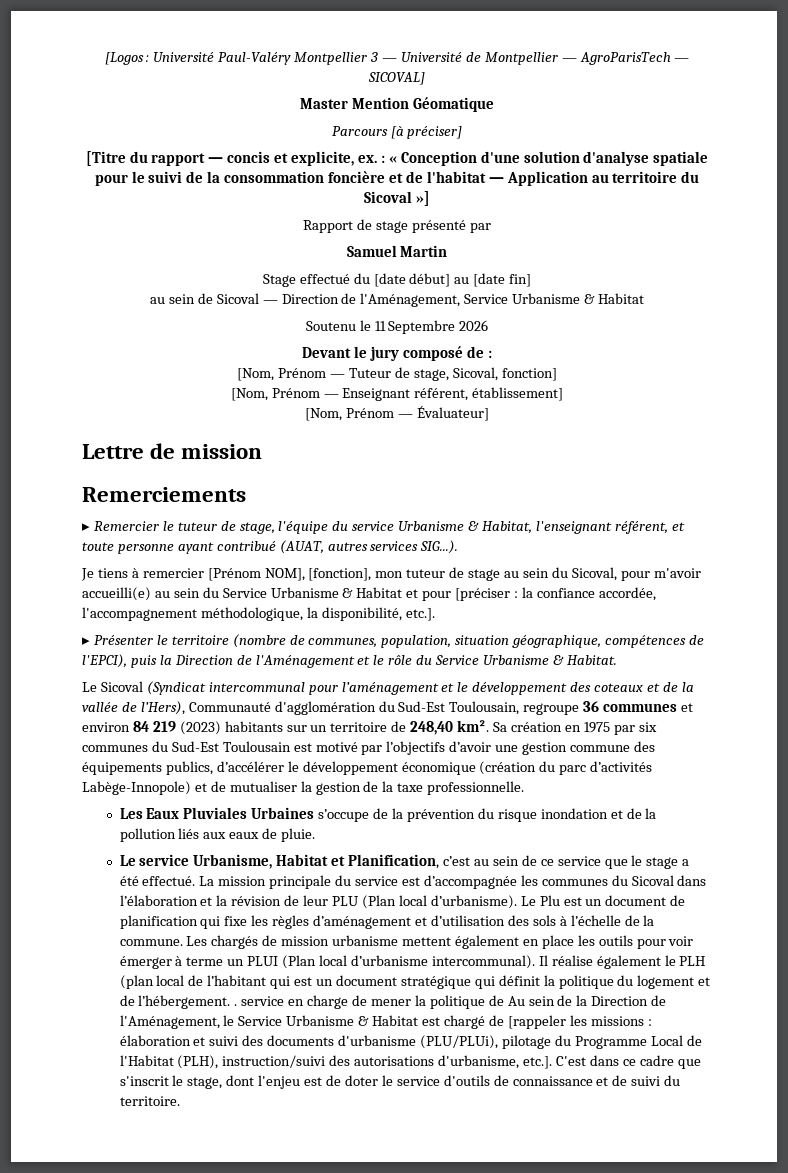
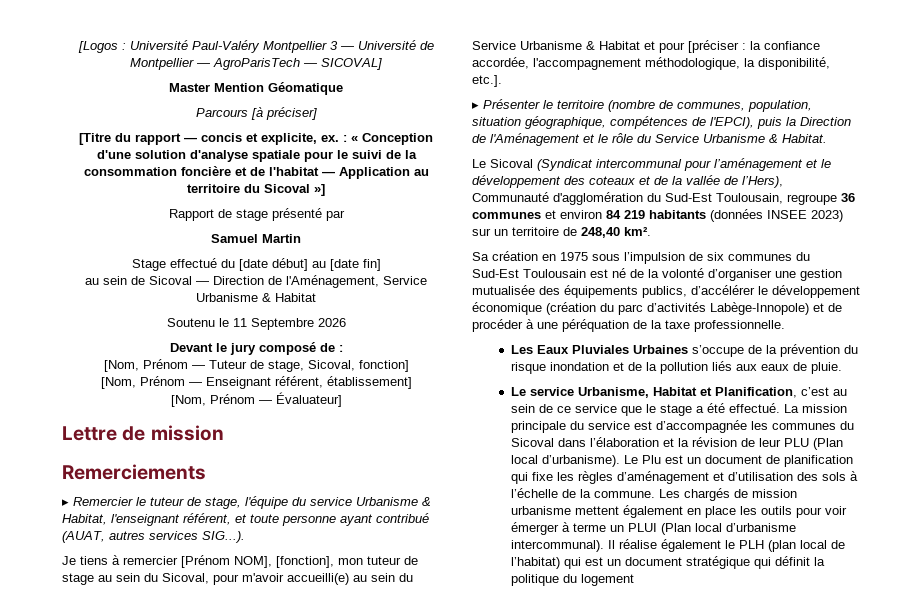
- Le Sicoval (Syndicat intercommunal pour l’aménagement et le développement des coteaux et de la vallée de l’Hers), Communauté d'agglomération du Sud-Est Toulousain, regroupe 36 communes et environ 84 219 (2023) habitants sur un territoire de 248,40 km². Sa création en 1975 par six communes du Sud-Est Toulousain est motivé par l’objectifs d’avoir une gestion commune des équipements publics, d’accélérer le développement économique (création du parc d’activités Labège-Innopole) et de mutualiser la gestion de la taxe professionnelle.
+ Le Sicoval (Syndicat intercommunal pour l’aménagement et le développement des coteaux et de la vallée de l’Hers), Communauté d'agglomération du Sud-Est Toulousain, regroupe 36 communes et environ 84 219 habitants (données INSEE 2023) sur un territoire de 248,40 km².
+ Sa création en 1975 sous l’impulsion de six communes du Sud-Est Toulousain est né de la volonté d’organiser une gestion mutualisée des équipements publics, d’accélérer le développement économique (création du parc d’activités Labège-Innopole) et de procéder à une péréquation de la taxe professionnelle.
- Il réalise également le PLH (plan local de l’habitant qui est un document stratégique qui définit la politique du logement et de l’hébergement. . service en charge de mener la politique de Au sein de la Direction de l'Aménagement, le Service Urbanisme & Habitat est chargé de [rappeler les missions : élaboration et suivi des documents d'urbanisme (PLU/PLUi), pilotage du Programme Local de l'Habitat (PLH), instruction/suivi des autorisations d'urbanisme, etc.]. C'est dans ce cadre que s'inscrit le stage, dont l'enjeu est de doter le service d'outils de connaissance et de suivi du territoire.
+ Il réalise également le PLH (plan local de l’habitat) qui est un document stratégique qui définit la politique du logement

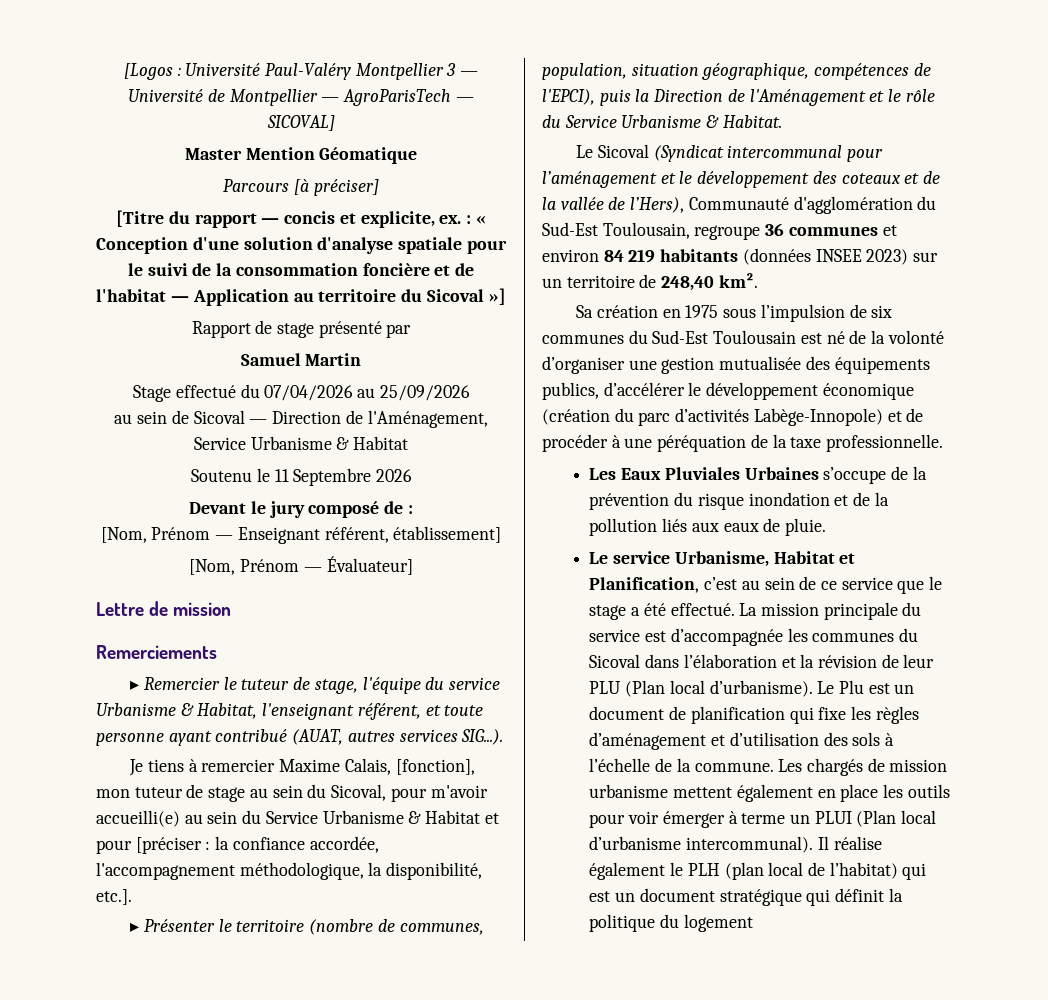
- Stage effectué du [date début] au [date fin]
+ Stage effectué du 07/04/2026 au 25/09/2026
- [Nom, Prénom — Tuteur de stage, Sicoval, fonction]
- Je tiens à remercier [Prénom NOM], [fonction], mon tuteur de stage au sein du Sicoval, pour m'avoir accueilli(e) au sein du Service Urbanisme & Habitat et pour [préciser : la confiance accordée, l'accompagnement méthodologique, la disponibilité, etc.].
+ Je tiens à remercier Maxime Calais, [fonction], mon tuteur de stage au sein du Sicoval, pour m'avoir accueilli(e) au sein du Service Urbanisme & Habitat et pour [préciser : la confiance accordée, l'accompagnement méthodologique, la disponibilité, etc.].

